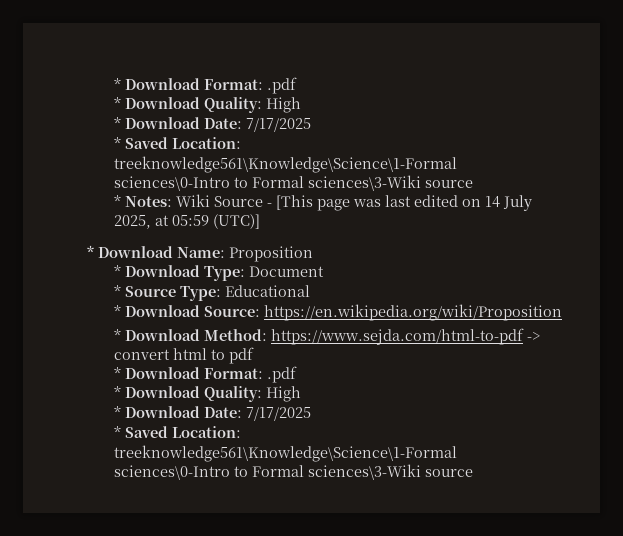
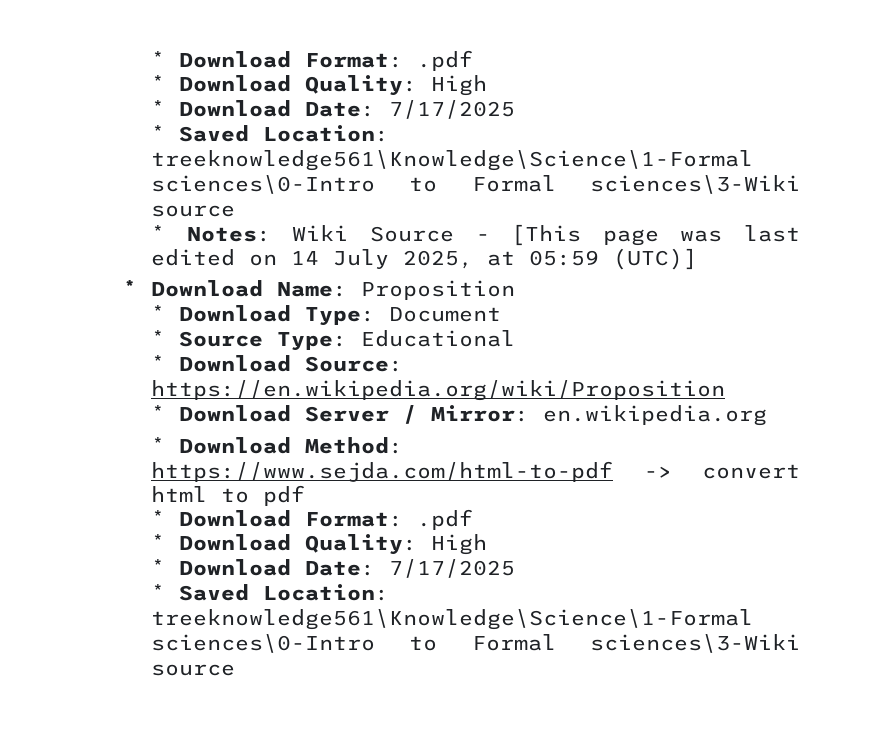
+ * Download Server / Mirror: en.wikipedia.org

